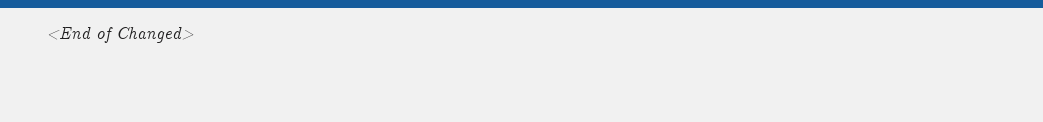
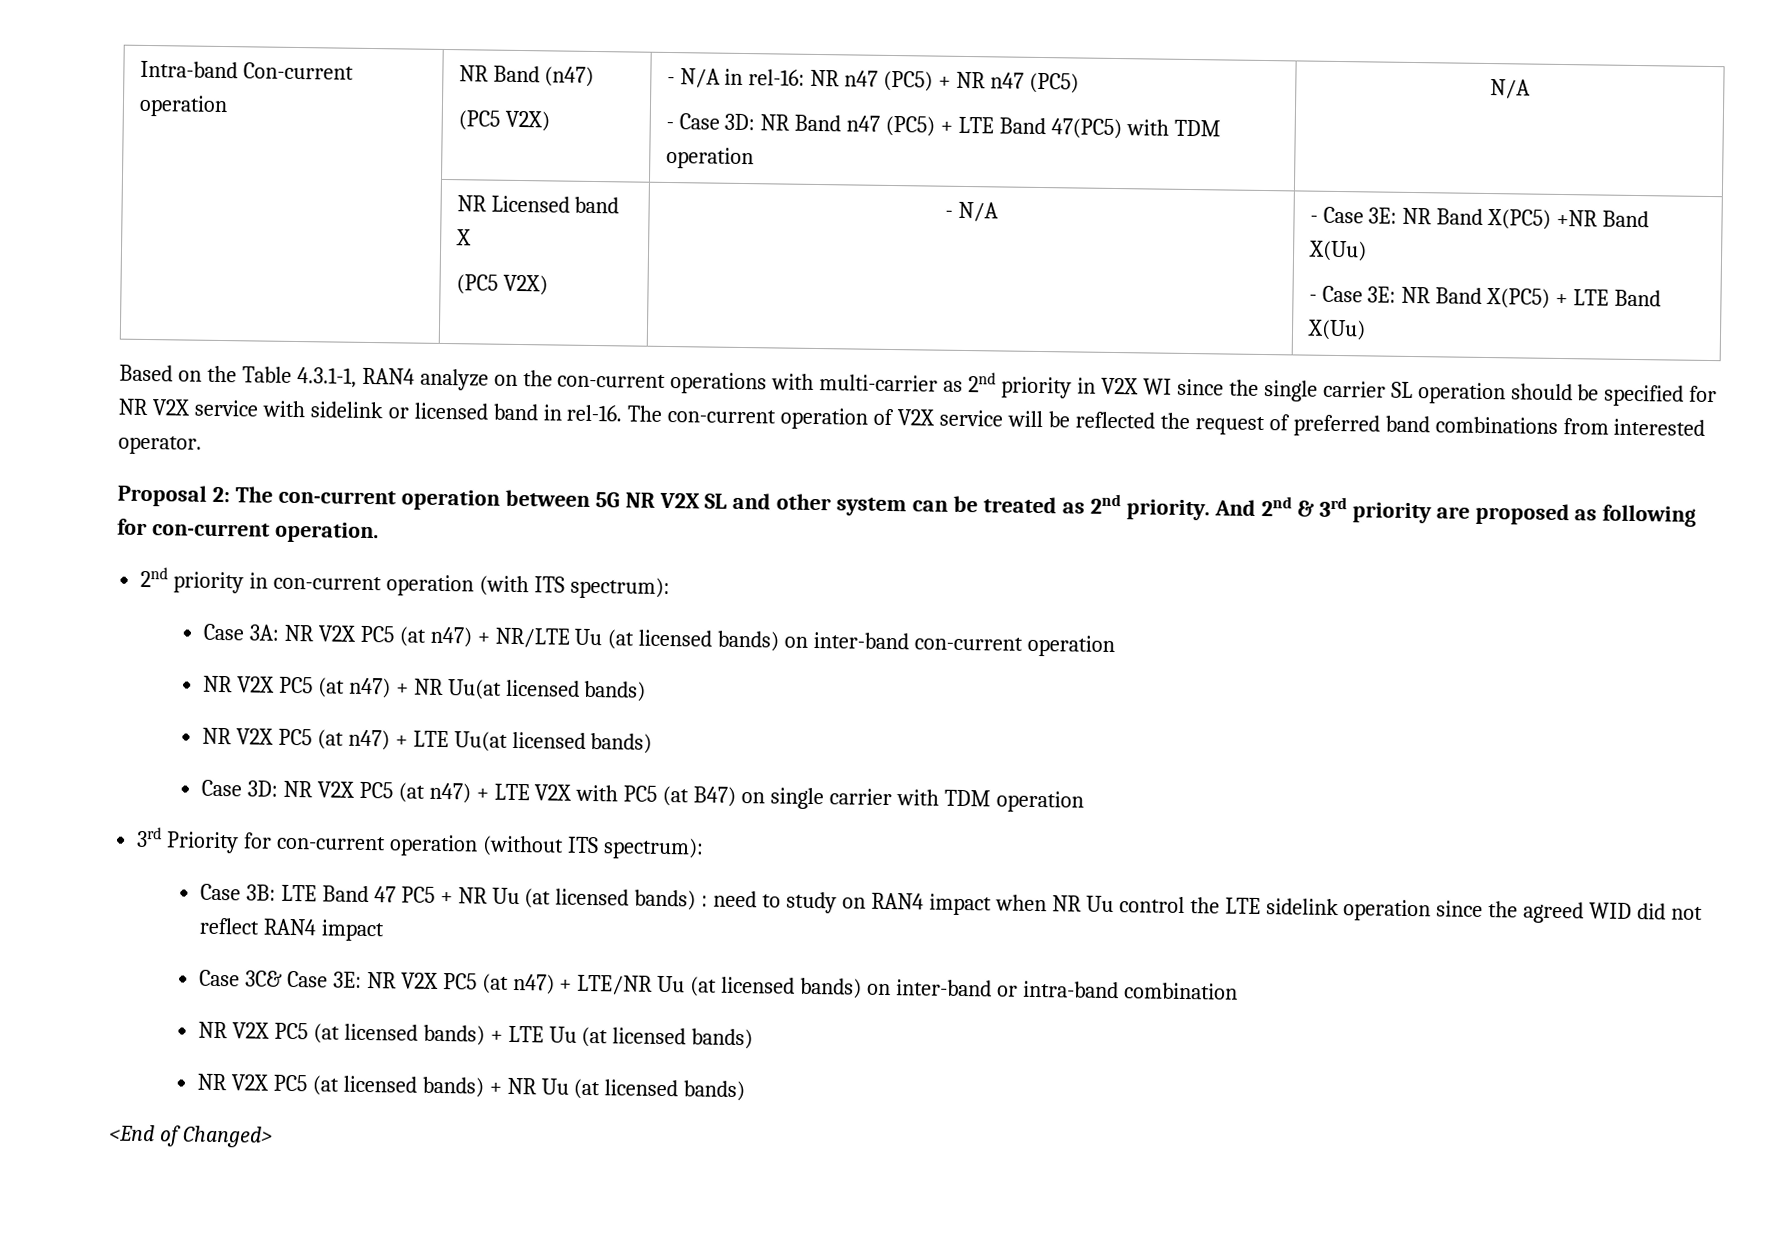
+ Intra-band Con-current operation | NR Band (n47)
+ (PC5 V2X) | - N/A in rel-16: NR n47 (PC5) + NR n47 (PC5)
+ - Case 3D: NR Band n47 (PC5) + LTE Band 47(PC5) with TDM operation | N/A
+ | NR Licensed band X
+ (PC5 V2X) | - N/A | - Case 3E: NR Band X(PC5) +NR Band X(Uu)
+ - Case 3E: NR Band X(PC5) + LTE Band X(Uu)
+ Based on the Table 4.3.1-1, RAN4 analyze on the con-current operations with multi-carrier as 2nd priority in V2X WI since the single carrier SL operation should be specified for NR V2X service with sidelink or licensed band in rel-16. The con-current operation of V2X service will be reflected the request of preferred band combinations from interested operator.
+ Proposal 2: The con-current operation between 5G NR V2X SL and other system can be treated as 2nd priority. And 2nd & 3rd priority are proposed as following for con-current operation.
+ 2nd priority in con-current operation (with ITS spectrum):
+ Case 3A: NR V2X PC5 (at n47) + NR/LTE Uu (at licensed bands) on inter-band con-current operation
+ NR V2X PC5 (at n47) + NR Uu(at licensed bands)
+ NR V2X PC5 (at n47) + LTE Uu(at licensed bands)
+ Case 3D: NR V2X PC5 (at n47) + LTE V2X with PC5 (at B47) on single carrier with TDM operation
+ 3rd Priority for con-current operation (without ITS spectrum):
+ Case 3B: LTE Band 47 PC5 + NR Uu (at licensed bands) : need to study on RAN4 impact when NR Uu control the LTE sidelink operation since the agreed WID did not reflect RAN4 impact
+ Case 3C& Case 3E: NR V2X PC5 (at n47) + LTE/NR Uu (at licensed bands) on inter-band or intra-band combination
+ NR V2X PC5 (at licensed bands) + LTE Uu (at licensed bands)
+ NR V2X PC5 (at licensed bands) + NR Uu (at licensed bands)

